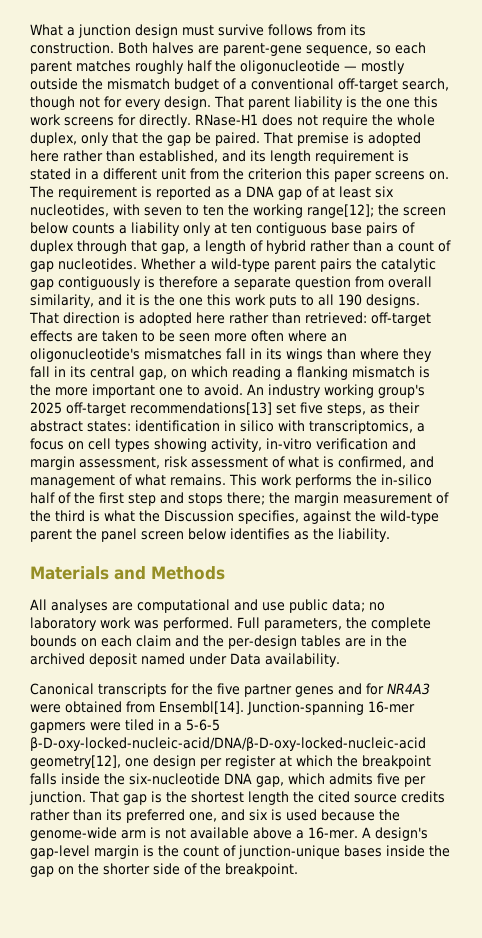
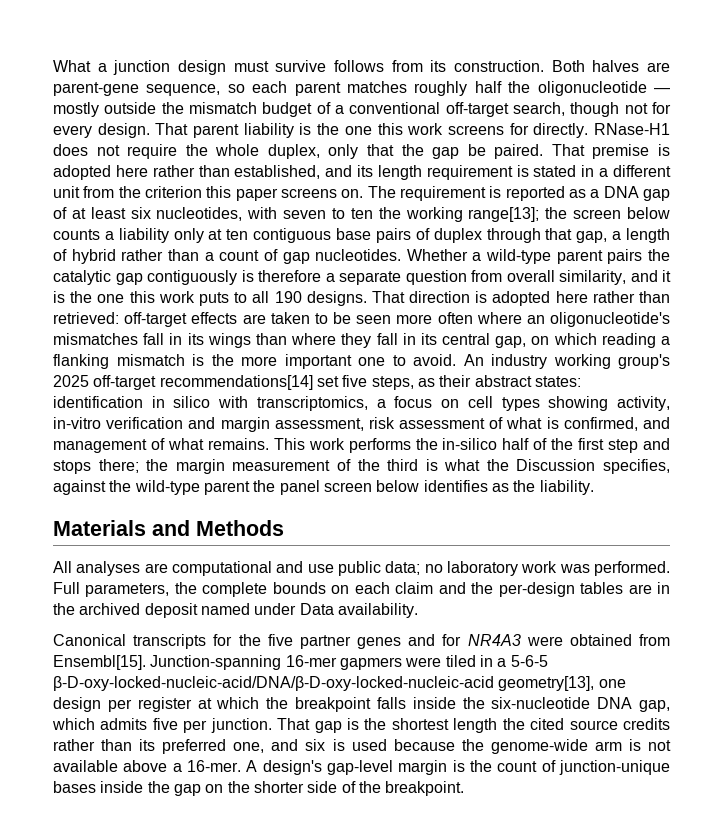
- The requirement is reported as a DNA gap of at least six nucleotides, with seven to ten the working range[12]; the screen below counts a liability only at ten contiguous base pairs of duplex through that gap, a length of hybrid rather than a count of gap nucleotides.
+ The requirement is reported as a DNA gap of at least six nucleotides, with seven to ten the working range[13]; the screen below counts a liability only at ten contiguous base pairs of duplex through that gap, a length of hybrid rather than a count of gap nucleotides.
- An industry working group's 2025 off-target recommendations[13] set five steps, as their abstract states: identification in silico with transcriptomics, a focus on cell types showing activity, in-vitro verification and margin assessment, risk assessment of what is confirmed, and management of what remains.
+ An industry working group's 2025 off-target recommendations[14] set five steps, as their abstract states: identification in silico with transcriptomics, a focus on cell types showing activity, in-vitro verification and margin assessment, risk assessment of what is confirmed, and management of what remains.
- Canonical transcripts for the five partner genes and for NR4A3 were obtained from Ensembl[14].
+ Canonical transcripts for the five partner genes and for NR4A3 were obtained from Ensembl[15].
- Junction-spanning 16-mer gapmers were tiled in a 5-6-5 β-D-oxy-locked-nucleic-acid/DNA/β-D-oxy-locked-nucleic-acid geometry[12], one design per register at which the breakpoint falls inside the six-nucleotide DNA gap, which admits five per junction.
+ Junction-spanning 16-mer gapmers were tiled in a 5-6-5 β-D-oxy-locked-nucleic-acid/DNA/β-D-oxy-locked-nucleic-acid geometry[13], one design per register at which the breakpoint falls inside the six-nucleotide DNA gap, which admits five per junction.

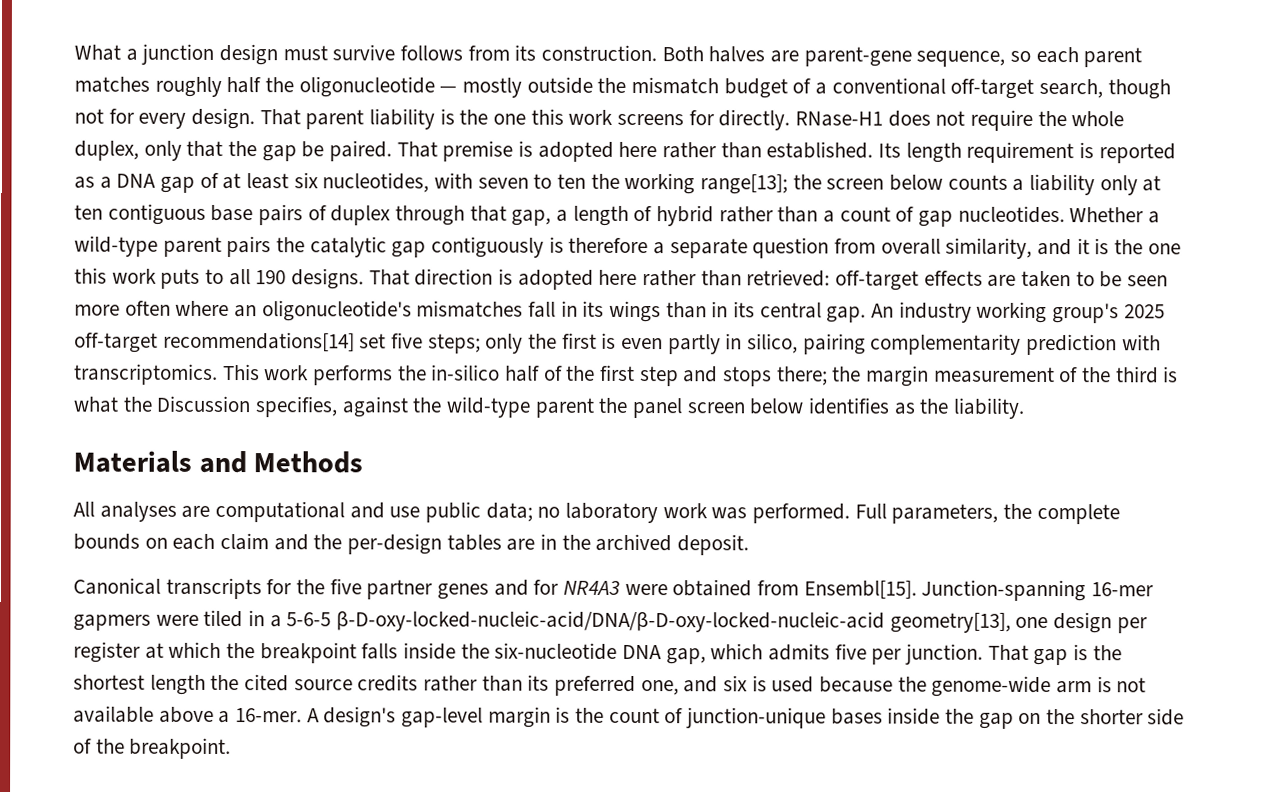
- That premise is adopted here rather than established, and its length requirement is stated in a different unit from the criterion this paper screens on. The requirement is reported as a DNA gap of at least six nucleotides, with seven to ten the working range[13]; the screen below counts a liability only at ten contiguous base pairs of duplex through that gap, a length of hybrid rather than a count of gap nucleotides.
+ That premise is adopted here rather than established. Its length requirement is reported as a DNA gap of at least six nucleotides, with seven to ten the working range[13]; the screen below counts a liability only at ten contiguous base pairs of duplex through that gap, a length of hybrid rather than a count of gap nucleotides.
- That direction is adopted here rather than retrieved: off-target effects are taken to be seen more often where an oligonucleotide's mismatches fall in its wings than where they fall in its central gap, on which reading a flanking mismatch is the more important one to avoid.
+ That direction is adopted here rather than retrieved: off-target effects are taken to be seen more often where an oligonucleotide's mismatches fall in its wings than in its central gap.
- An industry working group's 2025 off-target recommendations[14] set five steps, as their abstract states: identification in silico with transcriptomics, a focus on cell types showing activity, in-vitro verification and margin assessment, risk assessment of what is confirmed, and management of what remains.
+ An industry working group's 2025 off-target recommendations[14] set five steps; only the first is even partly in silico, pairing complementarity prediction with transcriptomics.
- Full parameters, the complete bounds on each claim and the per-design tables are in the archived deposit named under Data availability.
+ Full parameters, the complete bounds on each claim and the per-design tables are in the archived deposit.

